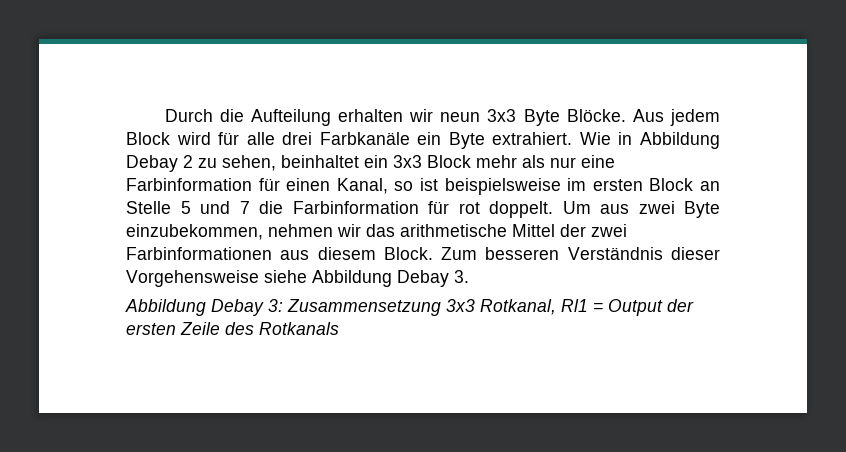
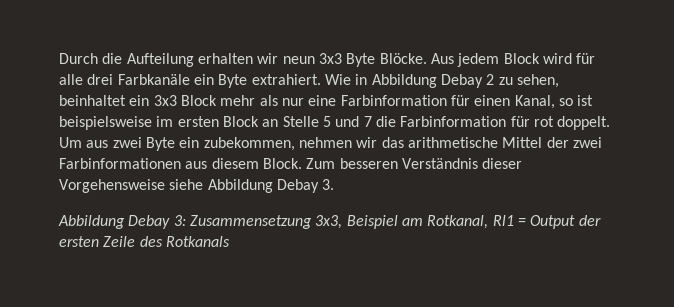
- Um aus zwei Byte einzubekommen, nehmen wir das arithmetische Mittel der zwei Farbinformationen aus diesem Block.
+ Um aus zwei Byte ein zubekommen, nehmen wir das arithmetische Mittel der zwei Farbinformationen aus diesem Block.
- Abbildung Debay 3: Zusammensetzung 3x3 Rotkanal, Rl1 = Output der ersten Zeile des Rotkanals
+ Abbildung Debay 3: Zusammensetzung 3x3, Beispiel am Rotkanal, Rl1 = Output der ersten Zeile des Rotkanals

